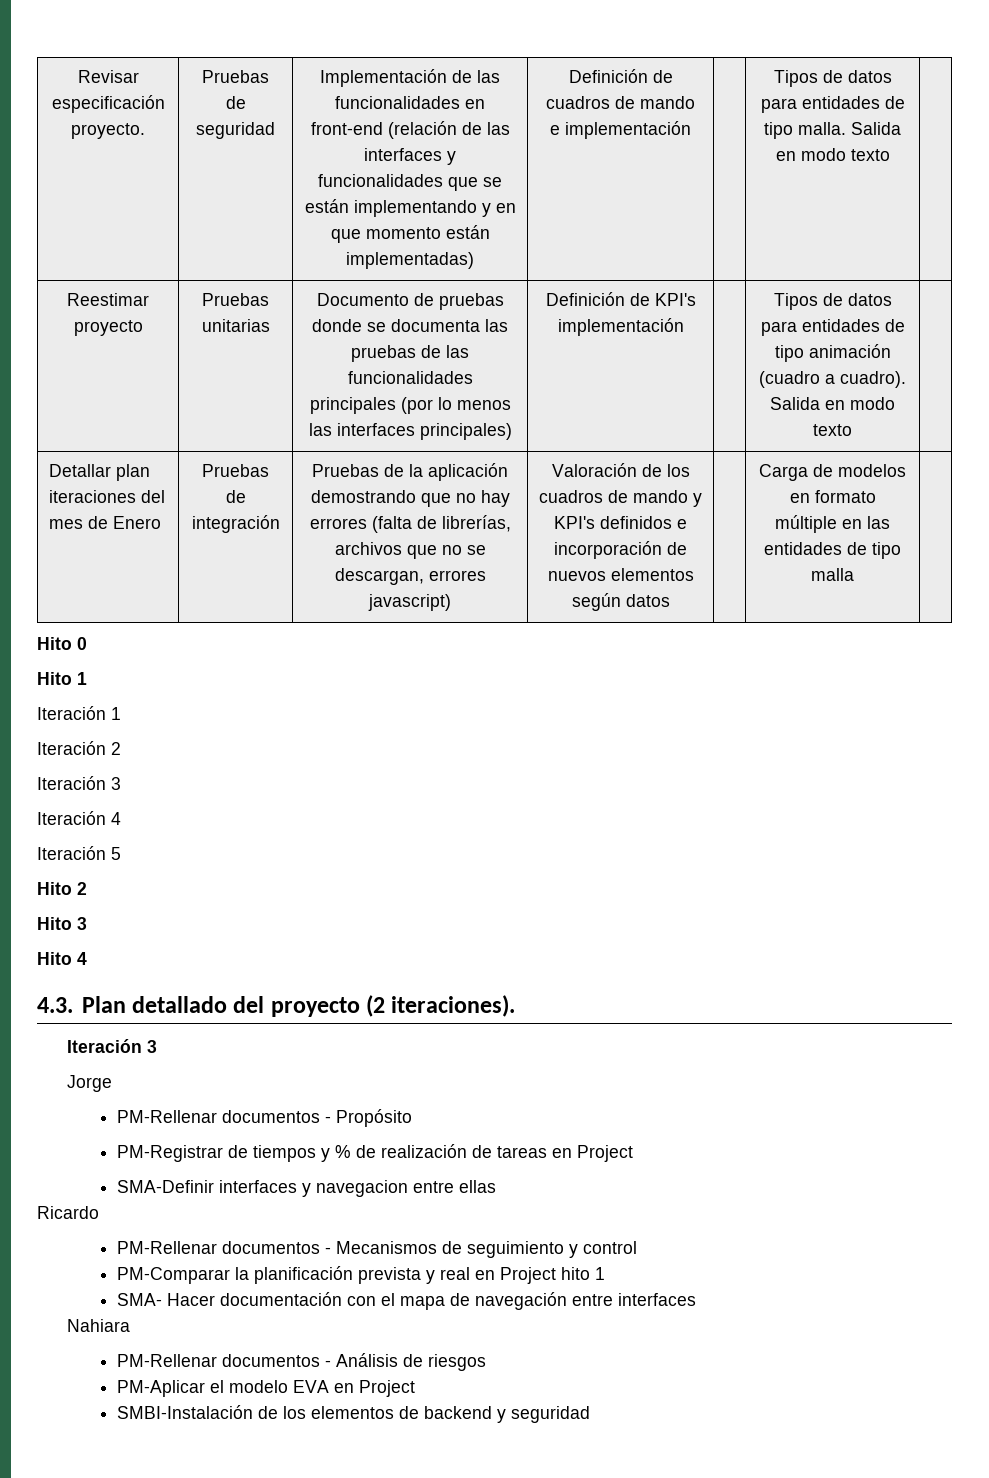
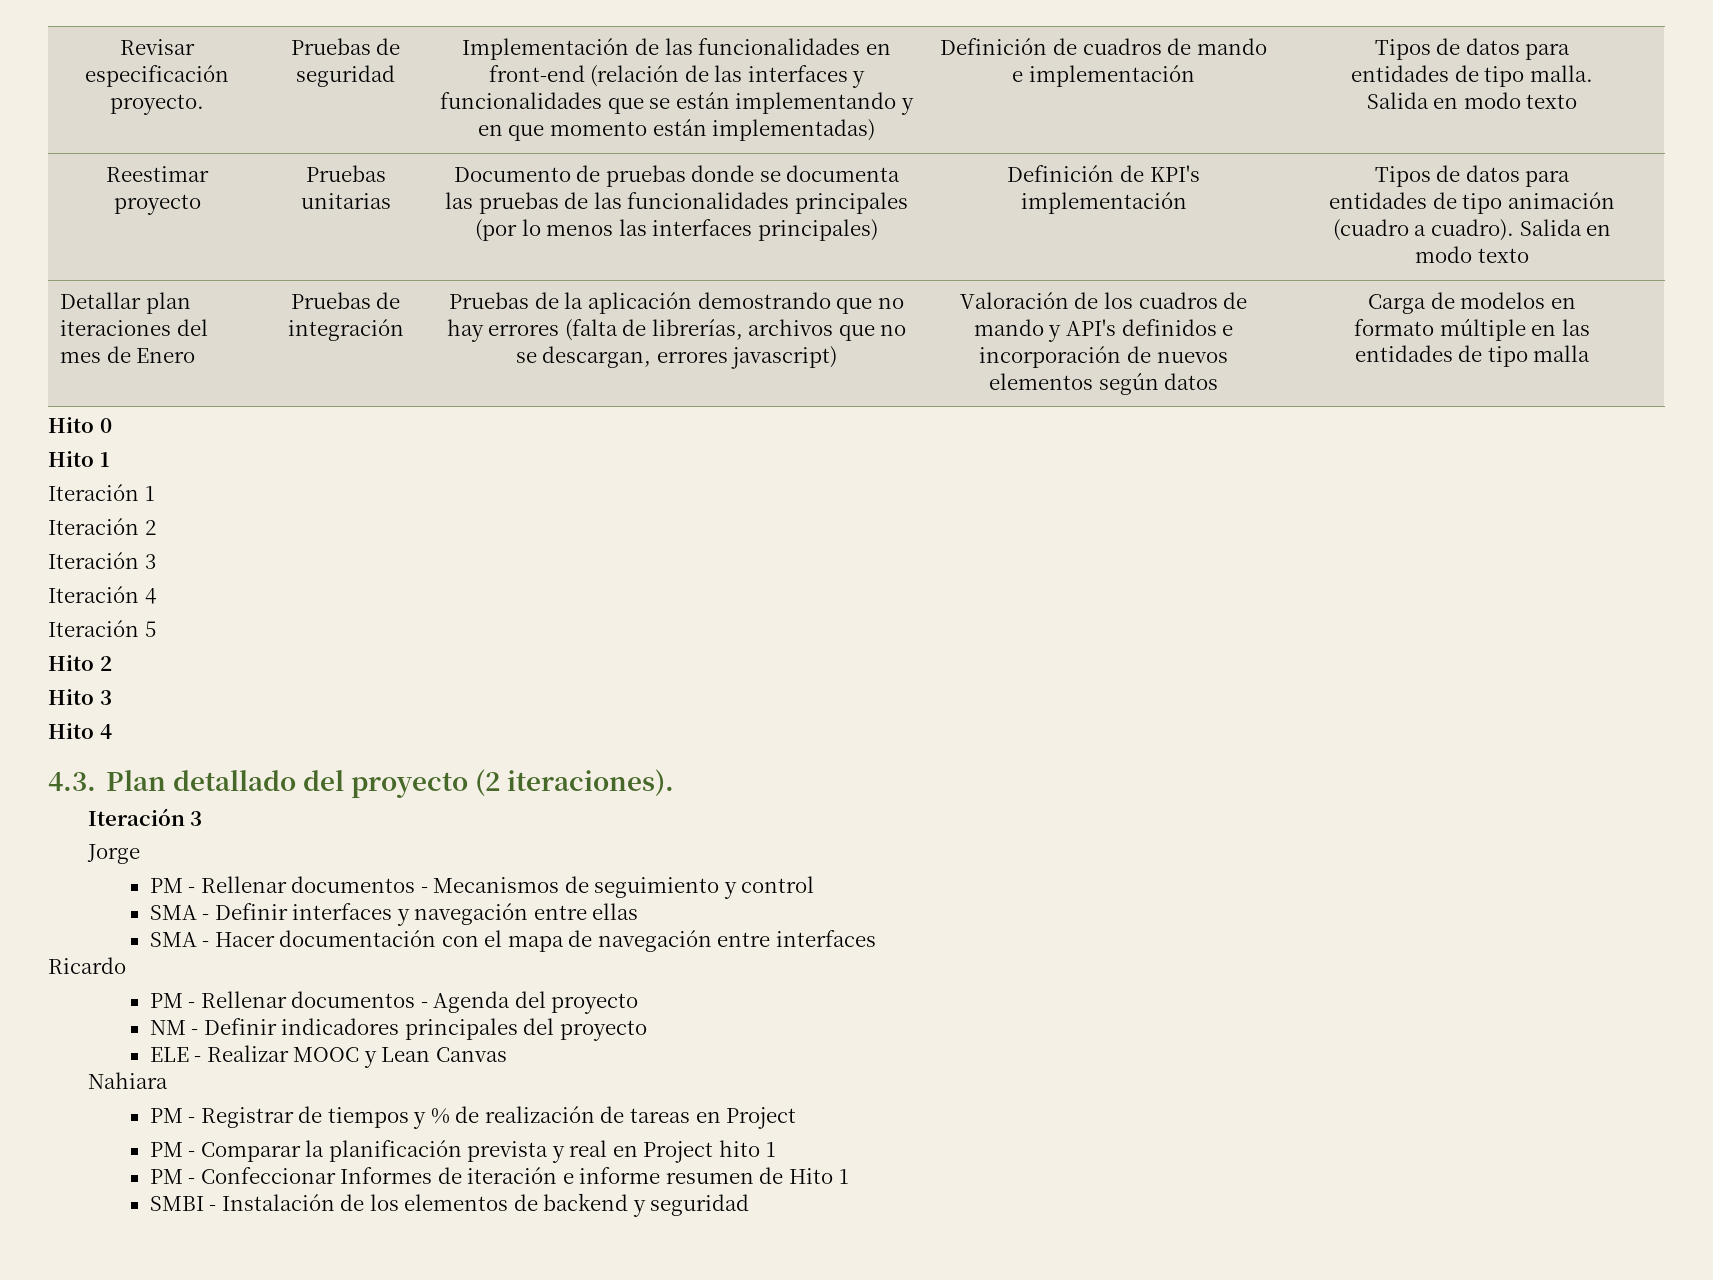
- Valoración de los cuadros de mando y KPI's definidos e incorporación de nuevos elementos según datos
+ Valoración de los cuadros de mando y API's definidos e incorporación de nuevos elementos según datos
- PM-Rellenar documentos - Propósito
- PM-Registrar de tiempos y % de realización de tareas en Project
+ PM - Rellenar documentos - Mecanismos de seguimiento y control
+ SMA - Definir interfaces y navegación entre ellas
+ SMA - Hacer documentación con el mapa de navegación entre interfaces
+ Ricardo
+ PM - Rellenar documentos - Agenda del proyecto
+ NM - Definir indicadores principales del proyecto
+ ELE - Realizar MOOC y Lean Canvas
+ Nahiara
+ PM - Registrar de tiempos y % de realización de tareas en Project
- SMA-Definir interfaces y navegacion entre ellas
- Ricardo
- PM-Rellenar documentos - Mecanismos de seguimiento y control
- PM-Comparar la planificación prevista y real en Project hito 1
+ PM - Comparar la planificación prevista y real en Project hito 1
- SMA- Hacer documentación con el mapa de navegación entre interfaces
- Nahiara
- PM-Rellenar documentos - Análisis de riesgos
- PM-Aplicar el modelo EVA en Project
- SMBI-Instalación de los elementos de backend y seguridad
+ PM - Confeccionar Informes de iteración e informe resumen de Hito 1
+ SMBI - Instalación de los elementos de backend y seguridad

